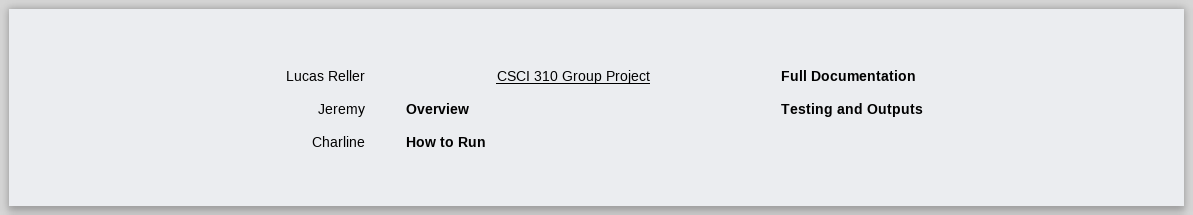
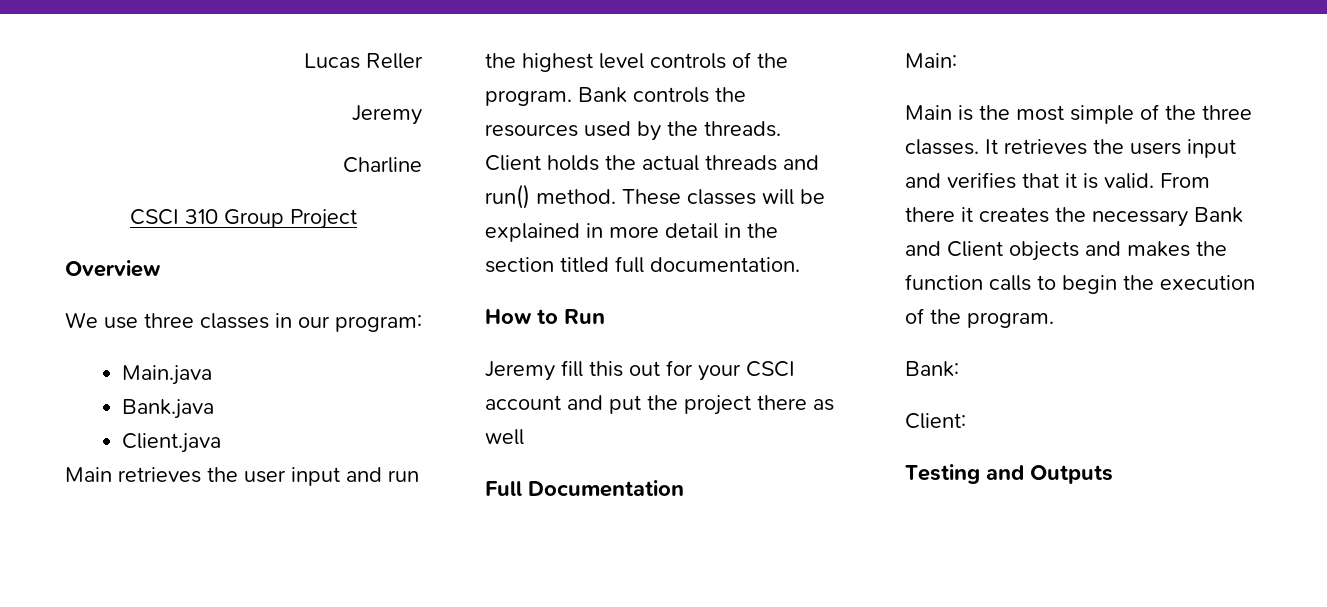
+ We use three classes in our program:
+ Main.java
+ Bank.java
+ Client.java
+ Main retrieves the user input and run the highest level controls of the program. Bank controls the resources used by the threads. Client holds the actual threads and run() method. These classes will be explained in more detail in the section titled full documentation.
  How to Run
+ Jeremy fill this out for your CSCI account and put the project there as well
  Full Documentation
+ Main:
+ Main is the most simple of the three classes. It retrieves the users input and verifies that it is valid. From there it creates the necessary Bank and Client objects and makes the function calls to begin the execution of the program.
+ Bank:
+ Client:

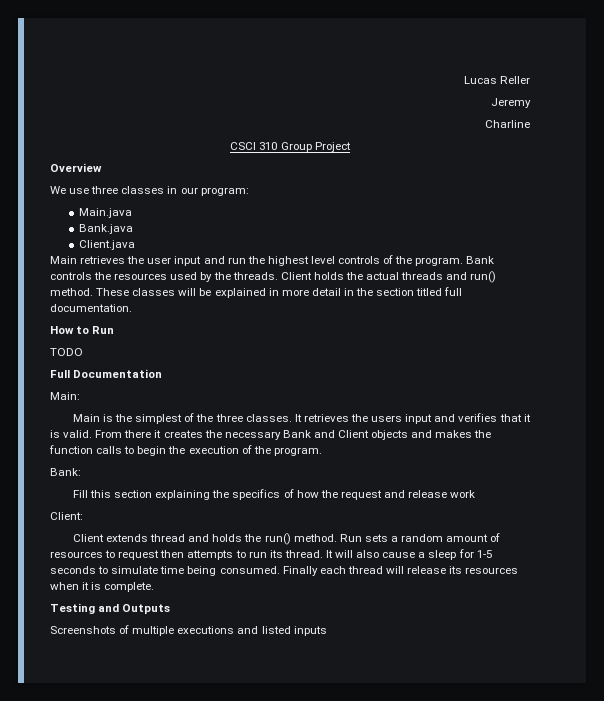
- Jeremy fill this out for your CSCI account and put the project there as well
+ TODO
- Main is the most simple of the three classes.
+ Main is the simplest of the three classes.
+ Fill this section explaining the specifics of how the request and release work
  Client:
+ Client extends thread and holds the run() method. Run sets a random amount of resources to request then attempts to run its thread. It will also cause a sleep for 1-5 seconds to simulate time being consumed. Finally each thread will release its resources when it is complete.
  Testing and Outputs
+ Screenshots of multiple executions and listed inputs

